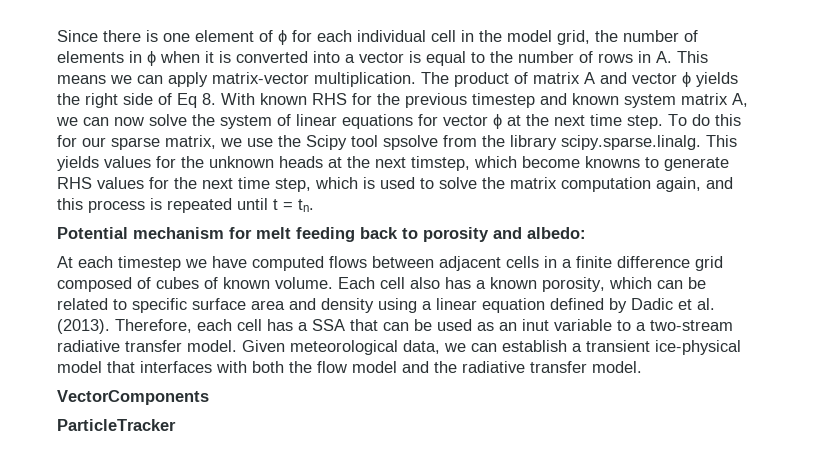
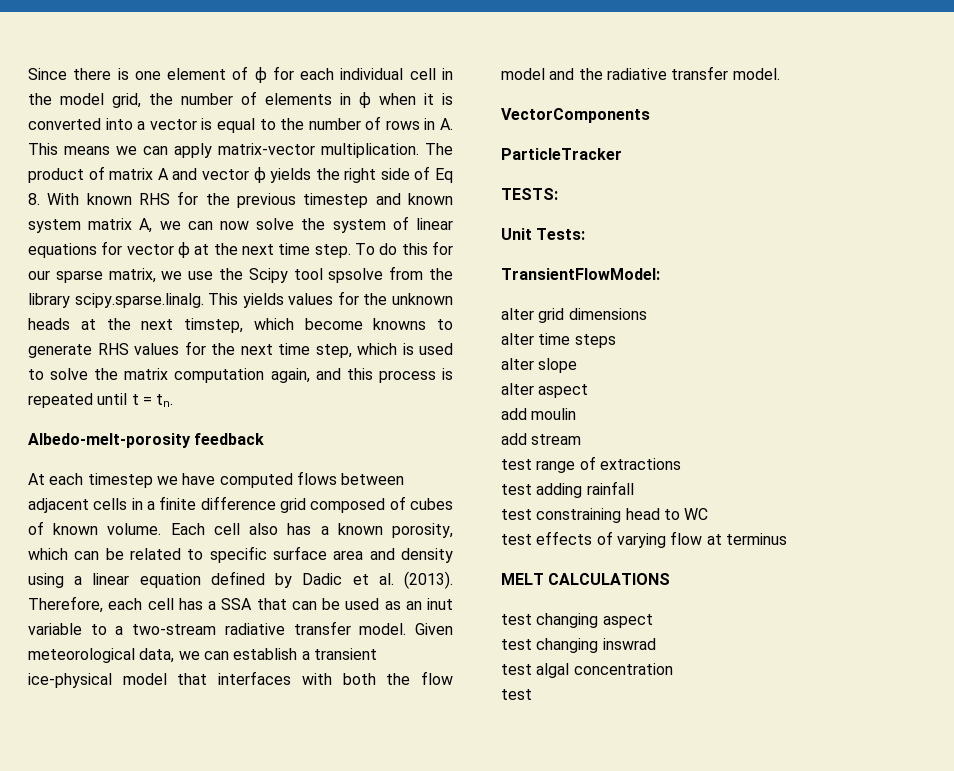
- Potential mechanism for melt feeding back to porosity and albedo:
+ Albedo-melt-porosity feedback
+ TESTS:
+ Unit Tests:
+ TransientFlowModel:
+ alter grid dimensions
+ alter time steps
+ alter slope
+ alter aspect
+ add moulin
+ add stream
+ test range of extractions
+ test adding rainfall
+ test constraining head to WC
+ test effects of varying flow at terminus
+ MELT CALCULATIONS
+ test changing aspect
+ test changing inswrad
+ test algal concentration
+ test

